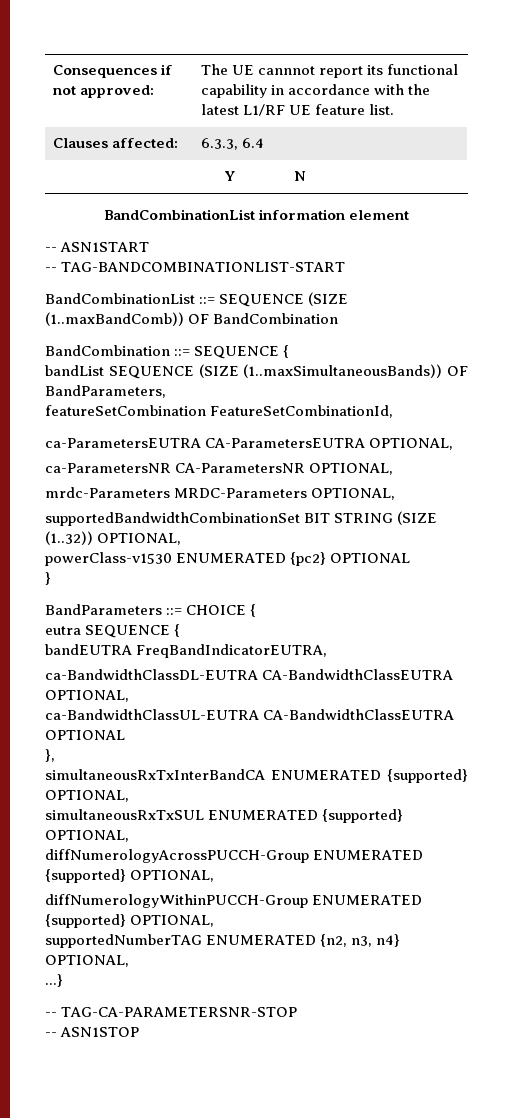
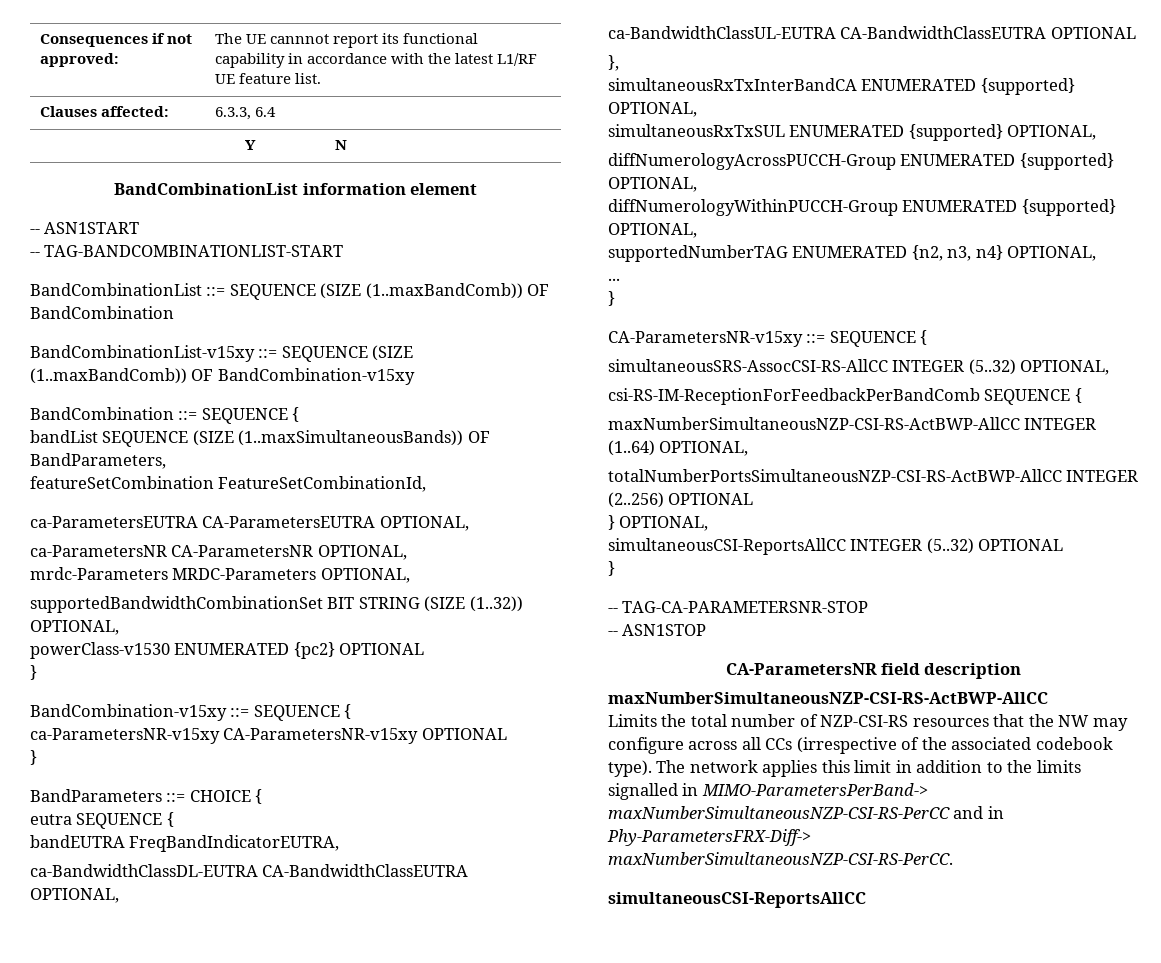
+ BandCombinationList-v15xy ::= SEQUENCE (SIZE (1..maxBandComb)) OF BandCombination-v15xy
+ BandCombination-v15xy ::= SEQUENCE {
+ ca-ParametersNR-v15xy CA-ParametersNR-v15xy OPTIONAL
+ }
- ...}
+ ...
+ }
+ CA-ParametersNR-v15xy ::= SEQUENCE {
+ simultaneousSRS-AssocCSI-RS-AllCC INTEGER (5..32) OPTIONAL,
+ csi-RS-IM-ReceptionForFeedbackPerBandComb SEQUENCE {
+ maxNumberSimultaneousNZP-CSI-RS-ActBWP-AllCC INTEGER (1..64) OPTIONAL,
+ totalNumberPortsSimultaneousNZP-CSI-RS-ActBWP-AllCC INTEGER (2..256) OPTIONAL
+ } OPTIONAL,
+ simultaneousCSI-ReportsAllCC INTEGER (5..32) OPTIONAL
+ }
  -- TAG-CA-PARAMETERSNR-STOP
  -- ASN1STOP
+ CA-ParametersNR field description
+ maxNumberSimultaneousNZP-CSI-RS-ActBWP-AllCC
+ Limits the total number of NZP-CSI-RS resources that the NW may configure across all CCs (irrespective of the associated codebook type). The network applies this limit in addition to the limits signalled in MIMO-ParametersPerBand-> maxNumberSimultaneousNZP-CSI-RS-PerCC and in Phy-ParametersFRX-Diff-> maxNumberSimultaneousNZP-CSI-RS-PerCC.
+ simultaneousCSI-ReportsAllCC

